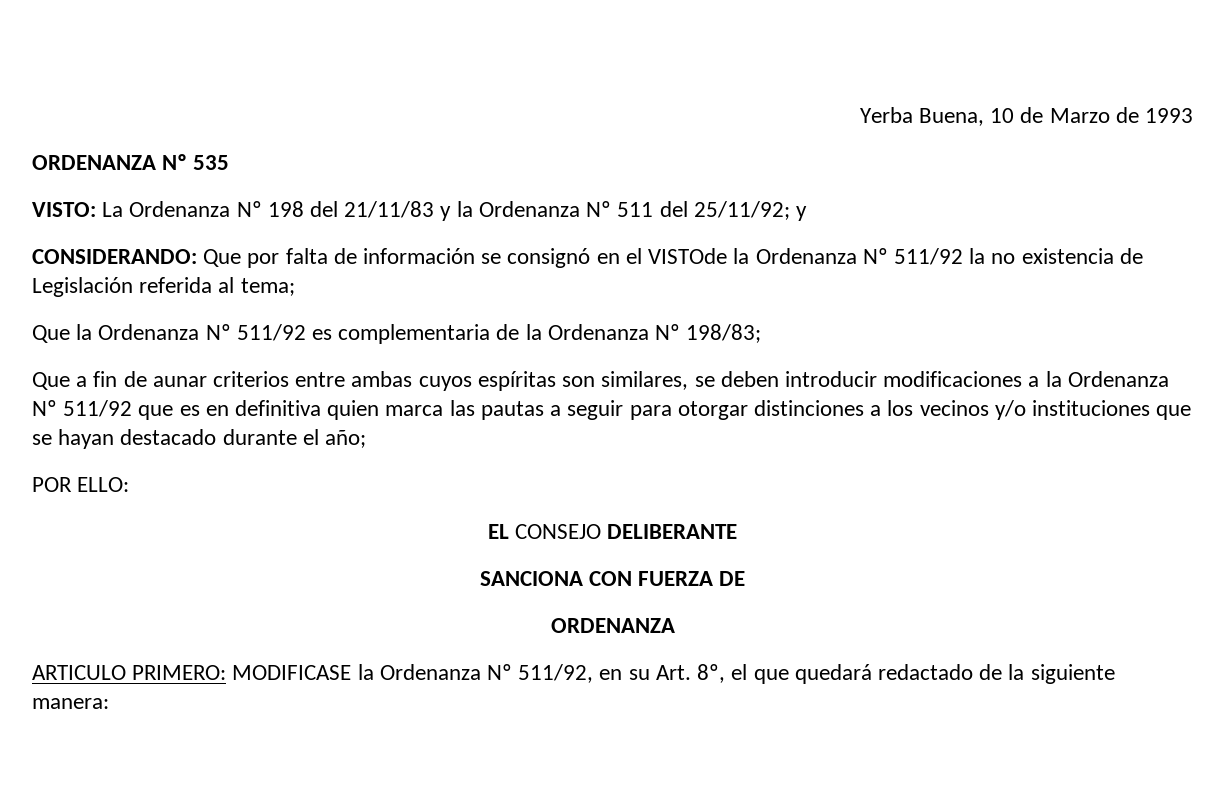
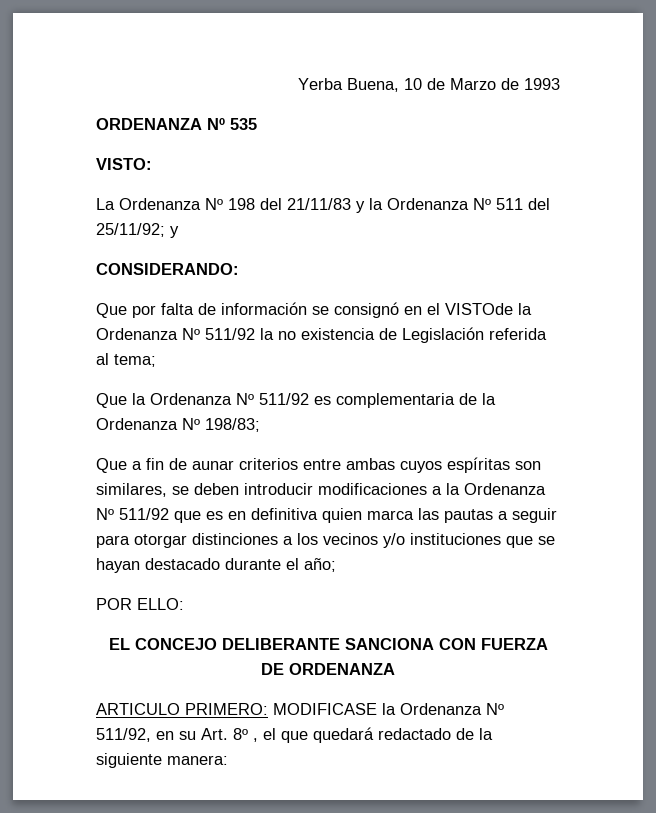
- VISTO: La Ordenanza Nº 198 del 21/11/83 y la Ordenanza Nº 511 del 25/11/92; y
+ VISTO:
+ La Ordenanza Nº 198 del 21/11/83 y la Ordenanza Nº 511 del 25/11/92; y
- CONSIDERANDO: Que por falta de información se consignó en el VISTOde la Ordenanza Nº 511/92 la no existencia de Legislación referida al tema;
+ CONSIDERANDO:
+ Que por falta de información se consignó en el VISTOde la Ordenanza Nº 511/92 la no existencia de Legislación referida al tema;
- EL CONSEJO DELIBERANTE
- SANCIONA CON FUERZA DE
- ORDENANZA
+ EL CONCEJO DELIBERANTE SANCIONA CON FUERZA DE ORDENANZA
- ARTICULO PRIMERO: MODIFICASE la Ordenanza Nº 511/92, en su Art. 8º, el que quedará redactado de la siguiente manera:
+ ARTICULO PRIMERO: MODIFICASE la Ordenanza Nº 511/92, en su Art. 8º , el que quedará redactado de la siguiente manera:

